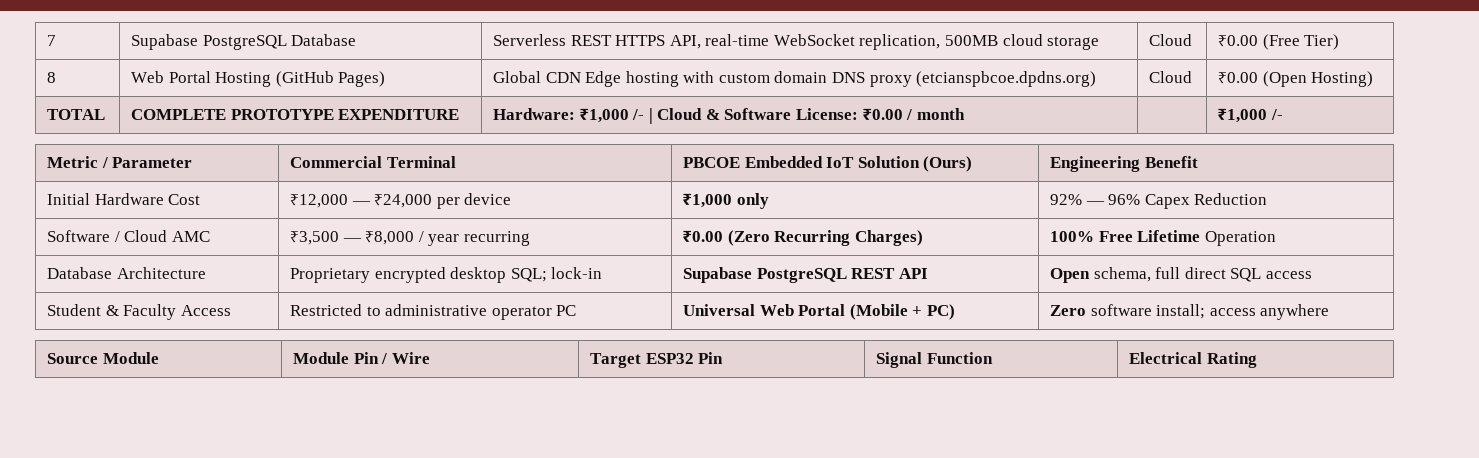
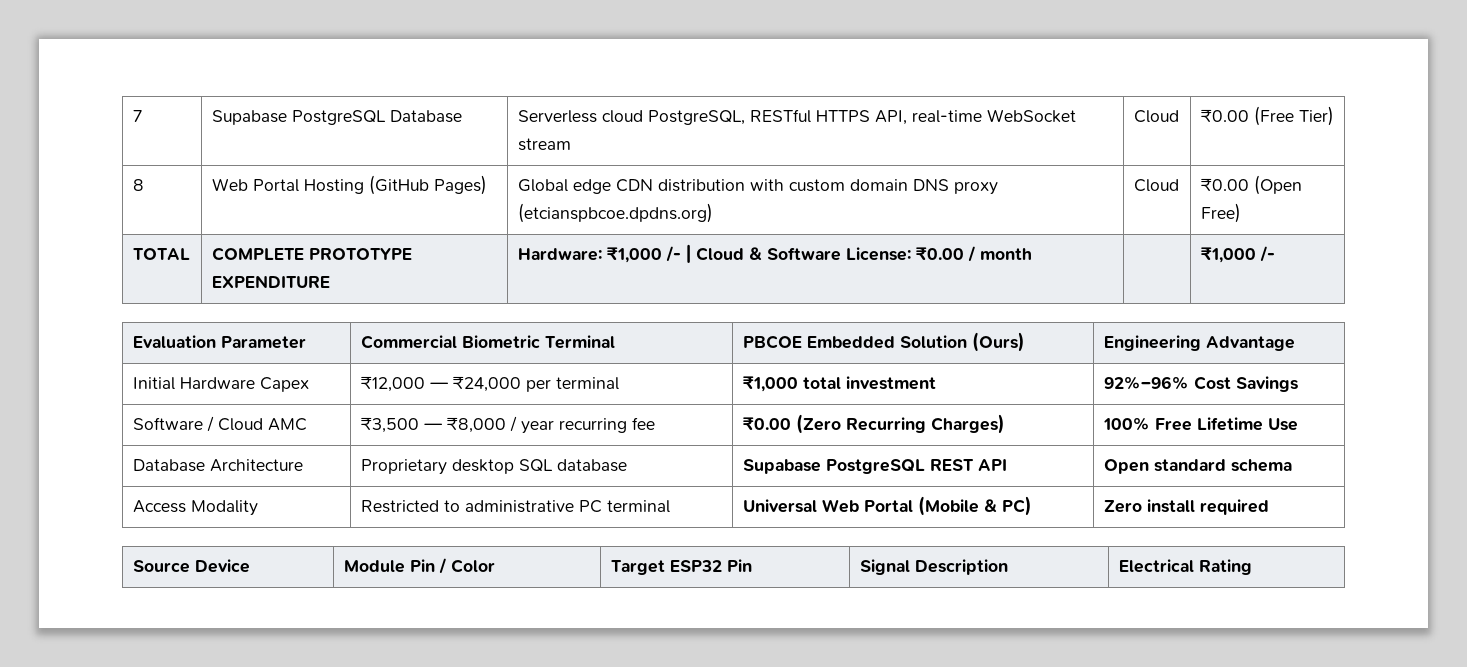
- 7 | Supabase PostgreSQL Database | Serverless REST HTTPS API, real-time WebSocket replication, 500MB cloud storage | Cloud | ₹0.00 (Free Tier)
+ 7 | Supabase PostgreSQL Database | Serverless cloud PostgreSQL, RESTful HTTPS API, real-time WebSocket stream | Cloud | ₹0.00 (Free Tier)
- 8 | Web Portal Hosting (GitHub Pages) | Global CDN Edge hosting with custom domain DNS proxy (etcianspbcoe.dpdns.org) | Cloud | ₹0.00 (Open Hosting)
+ 8 | Web Portal Hosting (GitHub Pages) | Global edge CDN distribution with custom domain DNS proxy (etcianspbcoe.dpdns.org) | Cloud | ₹0.00 (Open Free)
- Metric / Parameter | Commercial Terminal | PBCOE Embedded IoT Solution (Ours) | Engineering Benefit
+ Evaluation Parameter | Commercial Biometric Terminal | PBCOE Embedded Solution (Ours) | Engineering Advantage
- Initial Hardware Cost | ₹12,000 — ₹24,000 per device | ₹1,000 only | 92% — 96% Capex Reduction
+ Initial Hardware Capex | ₹12,000 — ₹24,000 per terminal | ₹1,000 total investment | 92%–96% Cost Savings
- Software / Cloud AMC | ₹3,500 — ₹8,000 / year recurring | ₹0.00 (Zero Recurring Charges) | 100% Free Lifetime Operation
+ Software / Cloud AMC | ₹3,500 — ₹8,000 / year recurring fee | ₹0.00 (Zero Recurring Charges) | 100% Free Lifetime Use
- Database Architecture | Proprietary encrypted desktop SQL; lock-in | Supabase PostgreSQL REST API | Open schema, full direct SQL access
- Student & Faculty Access | Restricted to administrative operator PC | Universal Web Portal (Mobile + PC) | Zero software install; access anywhere
+ Database Architecture | Proprietary desktop SQL database | Supabase PostgreSQL REST API | Open standard schema
+ Access Modality | Restricted to administrative PC terminal | Universal Web Portal (Mobile & PC) | Zero install required
- Source Module | Module Pin / Wire | Target ESP32 Pin | Signal Function | Electrical Rating
+ Source Device | Module Pin / Color | Target ESP32 Pin | Signal Description | Electrical Rating

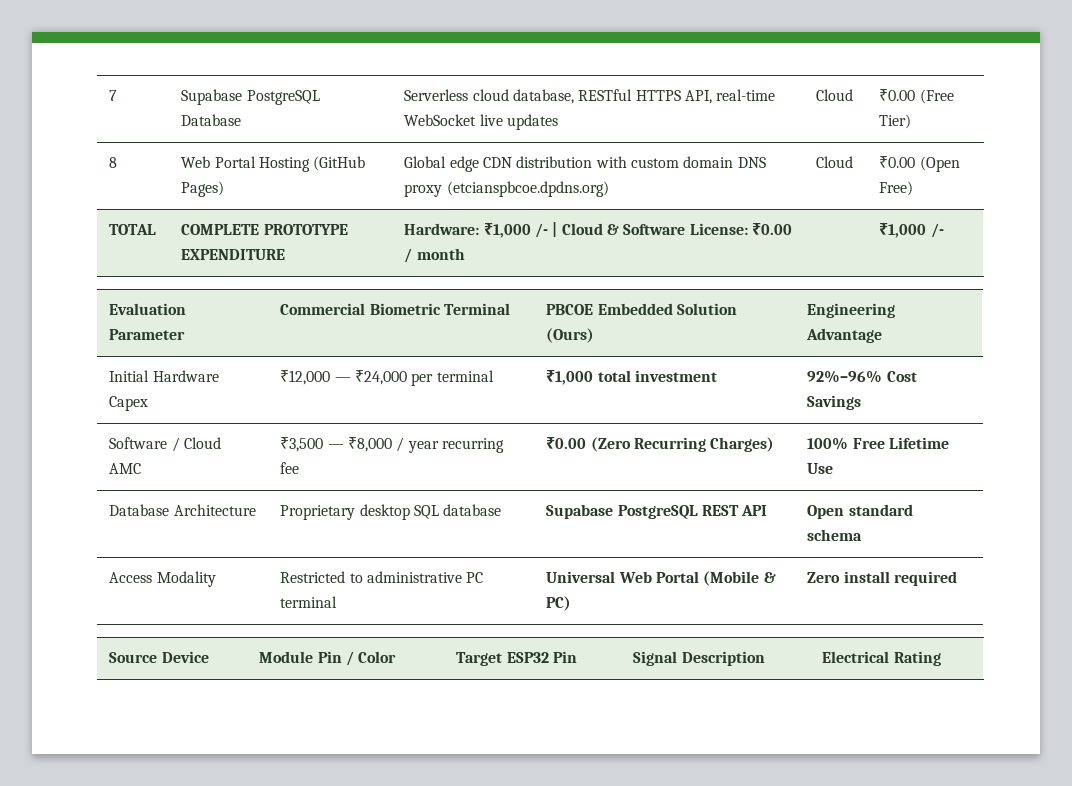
- 7 | Supabase PostgreSQL Database | Serverless cloud PostgreSQL, RESTful HTTPS API, real-time WebSocket stream | Cloud | ₹0.00 (Free Tier)
+ 7 | Supabase PostgreSQL Database | Serverless cloud database, RESTful HTTPS API, real-time WebSocket live updates | Cloud | ₹0.00 (Free Tier)

